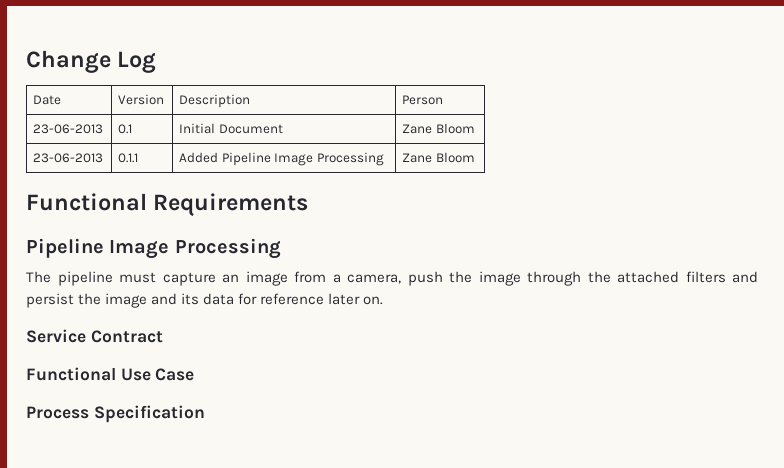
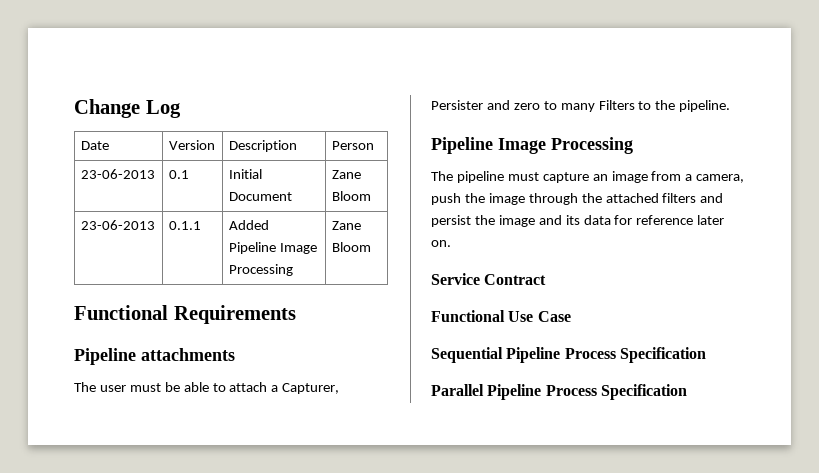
+ Pipeline attachments
+ The user must be able to attach a Capturer, Persister and zero to many Filters to the pipeline.
- Process Specification
+ Sequential Pipeline Process Specification
+ Parallel Pipeline Process Specification

